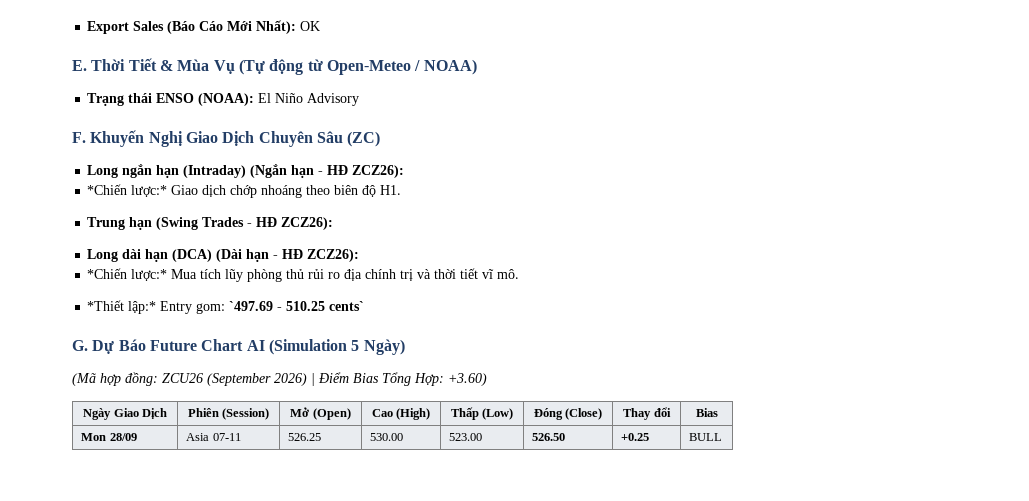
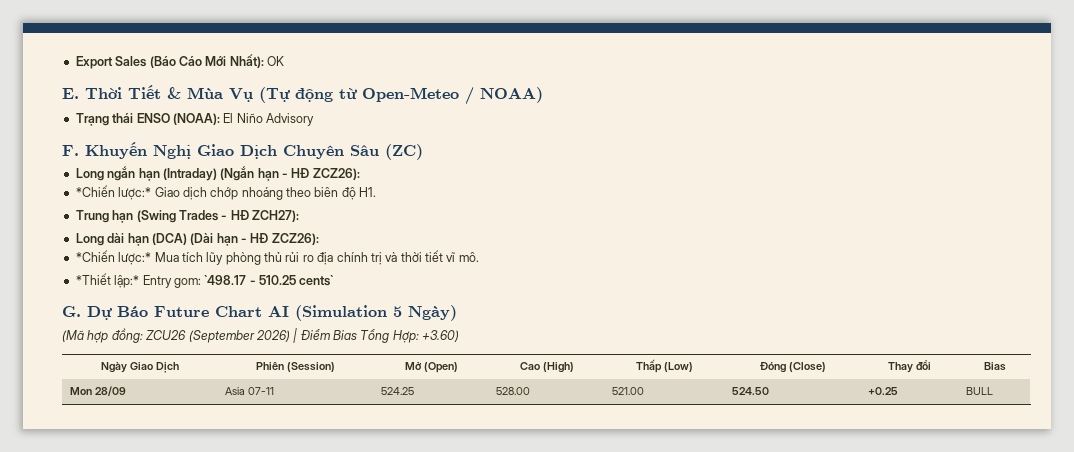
- Trung hạn (Swing Trades - HĐ ZCZ26):
+ Trung hạn (Swing Trades - HĐ ZCH27):
- *Thiết lập:* Entry gom: `497.69 - 510.25 cents`
+ *Thiết lập:* Entry gom: `498.17 - 510.25 cents`
- Mon 28/09 | Asia 07-11 | 526.25 | 530.00 | 523.00 | 526.50 | +0.25 | BULL
+ Mon 28/09 | Asia 07-11 | 524.25 | 528.00 | 521.00 | 524.50 | +0.25 | BULL

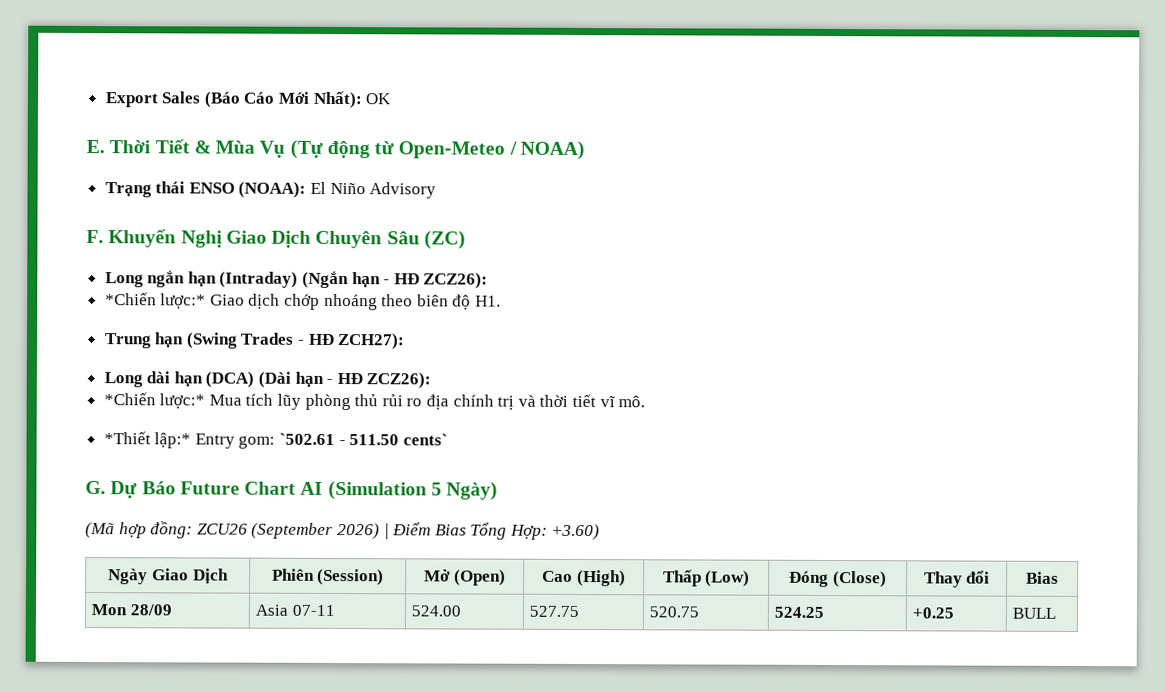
- *Thiết lập:* Entry gom: `498.17 - 510.25 cents`
+ *Thiết lập:* Entry gom: `502.61 - 511.50 cents`
- Mon 28/09 | Asia 07-11 | 524.25 | 528.00 | 521.00 | 524.50 | +0.25 | BULL
+ Mon 28/09 | Asia 07-11 | 524.00 | 527.75 | 520.75 | 524.25 | +0.25 | BULL

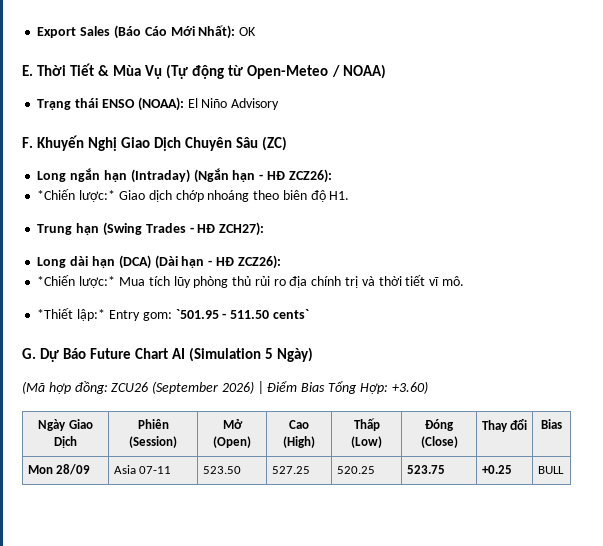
- *Thiết lập:* Entry gom: `502.61 - 511.50 cents`
+ *Thiết lập:* Entry gom: `501.95 - 511.50 cents`
- Mon 28/09 | Asia 07-11 | 524.00 | 527.75 | 520.75 | 524.25 | +0.25 | BULL
+ Mon 28/09 | Asia 07-11 | 523.50 | 527.25 | 520.25 | 523.75 | +0.25 | BULL

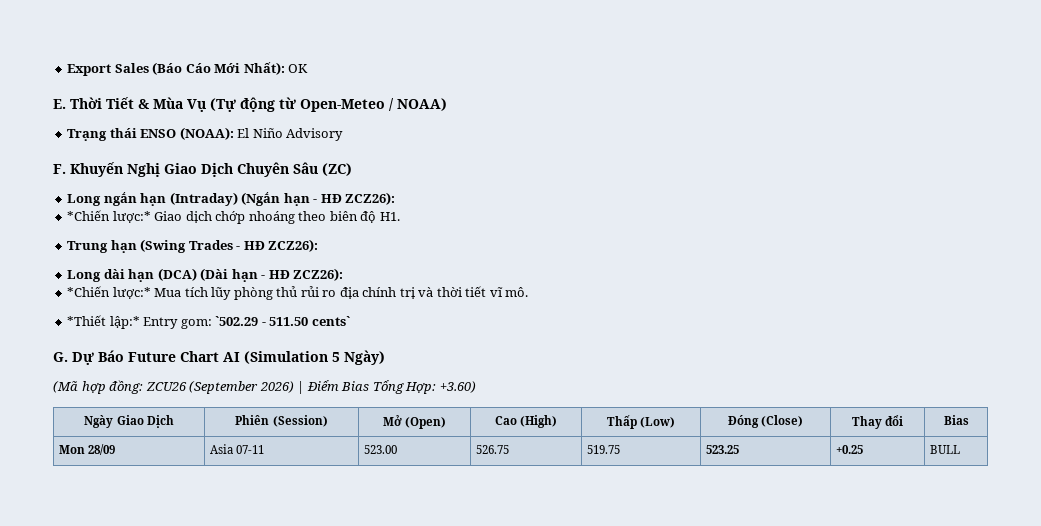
- Trung hạn (Swing Trades - HĐ ZCH27):
+ Trung hạn (Swing Trades - HĐ ZCZ26):
- *Thiết lập:* Entry gom: `501.95 - 511.50 cents`
+ *Thiết lập:* Entry gom: `502.29 - 511.50 cents`
- Mon 28/09 | Asia 07-11 | 523.50 | 527.25 | 520.25 | 523.75 | +0.25 | BULL
+ Mon 28/09 | Asia 07-11 | 523.00 | 526.75 | 519.75 | 523.25 | +0.25 | BULL

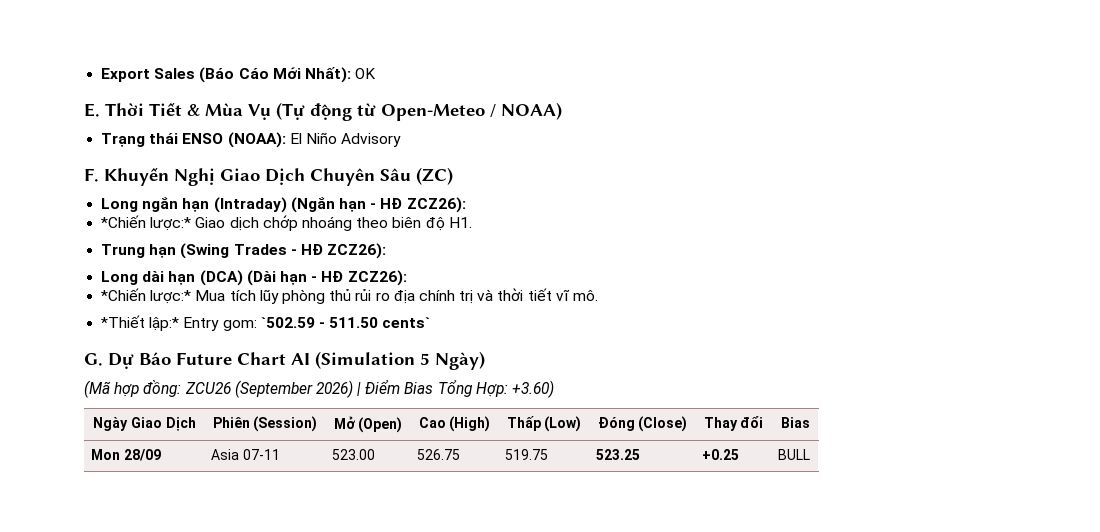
- *Thiết lập:* Entry gom: `502.29 - 511.50 cents`
+ *Thiết lập:* Entry gom: `502.59 - 511.50 cents`

